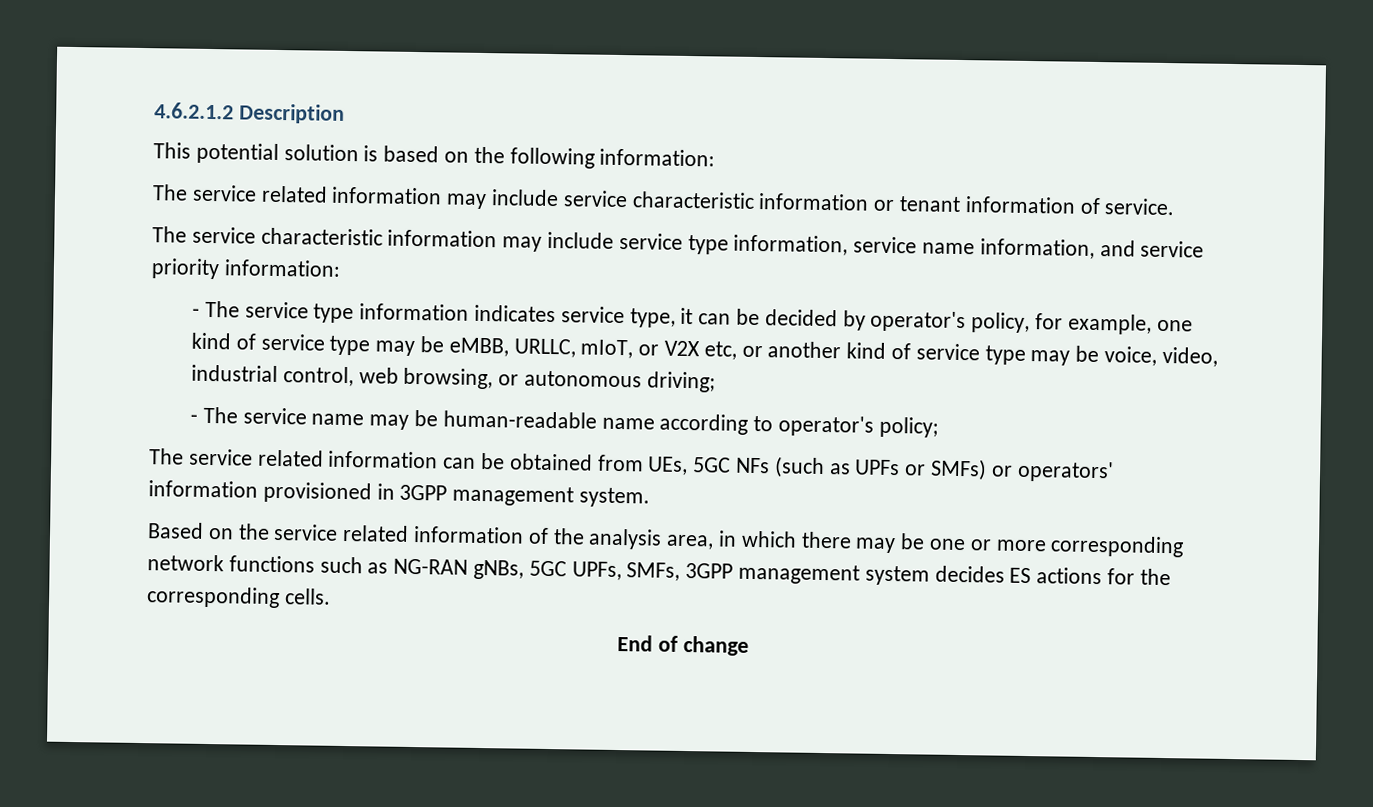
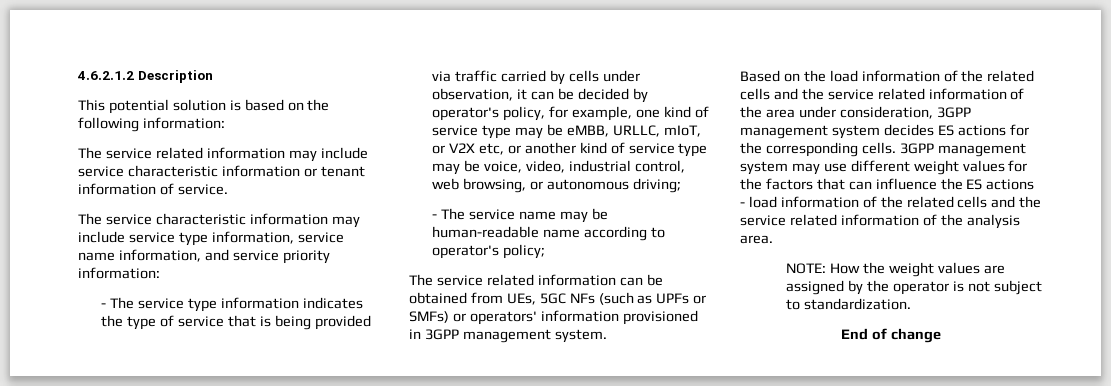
- - The service type information indicates service type, it can be decided by operator's policy, for example, one kind of service type may be eMBB, URLLC, mIoT, or V2X etc, or another kind of service type may be voice, video, industrial control, web browsing, or autonomous driving;
+ - The service type information indicates the type of service that is being provided via traffic carried by cells under observation, it can be decided by operator's policy, for example, one kind of service type may be eMBB, URLLC, mIoT, or V2X etc, or another kind of service type may be voice, video, industrial control, web browsing, or autonomous driving;
- Based on the service related information of the analysis area, in which there may be one or more corresponding network functions such as NG-RAN gNBs, 5GC UPFs, SMFs, 3GPP management system decides ES actions for the corresponding cells.
+ Based on the load information of the related cells and the service related information of the area under consideration, 3GPP management system decides ES actions for the corresponding cells. 3GPP management system may use different weight values for the factors that can influence the ES actions - load information of the related cells and the service related information of the analysis area.
+ NOTE: How the weight values are assigned by the operator is not subject to standardization.

